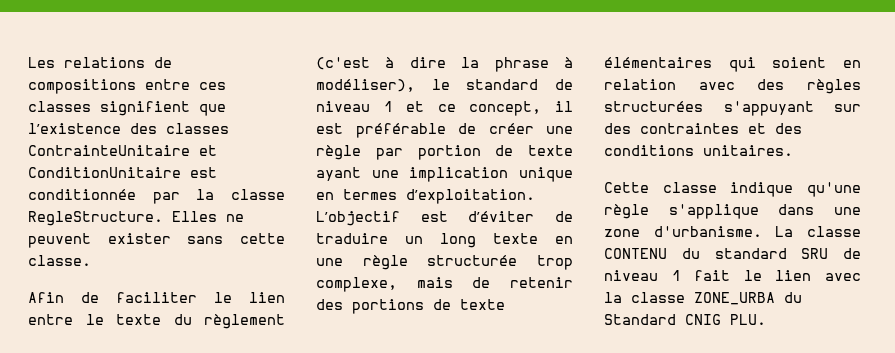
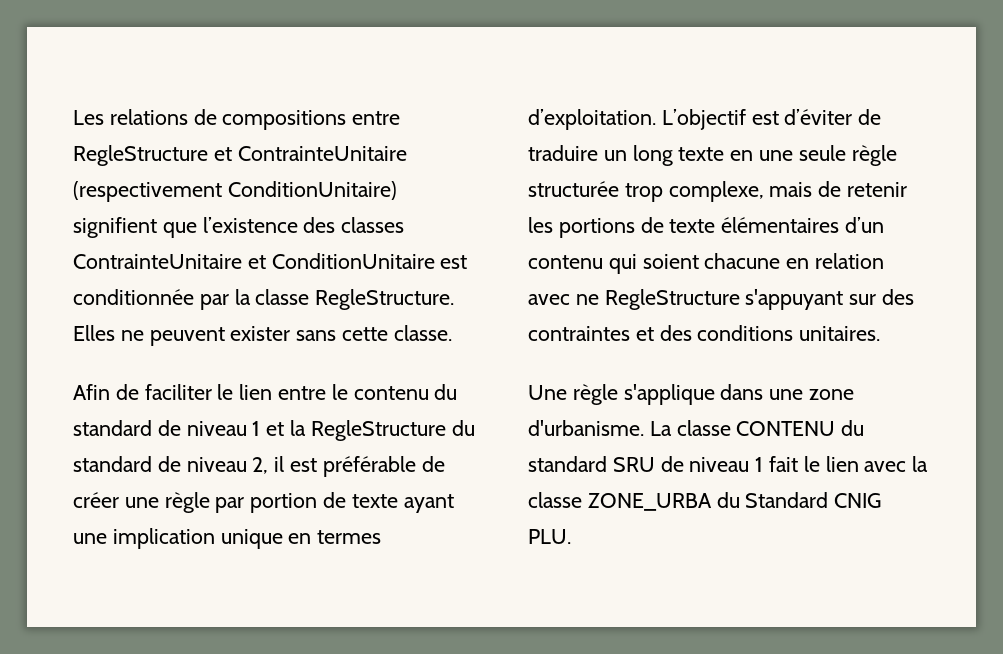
- Les relations de compositions entre ces classes signifient que l’existence des classes ContrainteUnitaire et ConditionUnitaire est conditionnée par la classe RegleStructure.
+ Les relations de compositions entre RegleStructure et ContrainteUnitaire (respectivement ConditionUnitaire) signifient que l’existence des classes ContrainteUnitaire et ConditionUnitaire est conditionnée par la classe RegleStructure.
- Afin de faciliter le lien entre le texte du règlement (c'est à dire la phrase à modéliser), le standard de niveau 1 et ce concept, il est préférable de créer une règle par portion de texte ayant une implication unique en termes d’exploitation.
+ Afin de faciliter le lien entre le contenu du standard de niveau 1 et la RegleStructure du standard de niveau 2, il est préférable de créer une règle par portion de texte ayant une implication unique en termes d’exploitation.
- L’objectif est d’éviter de traduire un long texte en une règle structurée trop complexe, mais de retenir des portions de texte élémentaires qui soient en relation avec des règles structurées s'appuyant sur des contraintes et des conditions unitaires.
+ L’objectif est d’éviter de traduire un long texte en une seule règle structurée trop complexe, mais de retenir les portions de texte élémentaires d’un contenu qui soient chacune en relation avec ne RegleStructure s'appuyant sur des contraintes et des conditions unitaires.
- Cette classe indique qu'une règle s'applique dans une zone d'urbanisme.
+ Une règle s'applique dans une zone d'urbanisme.

